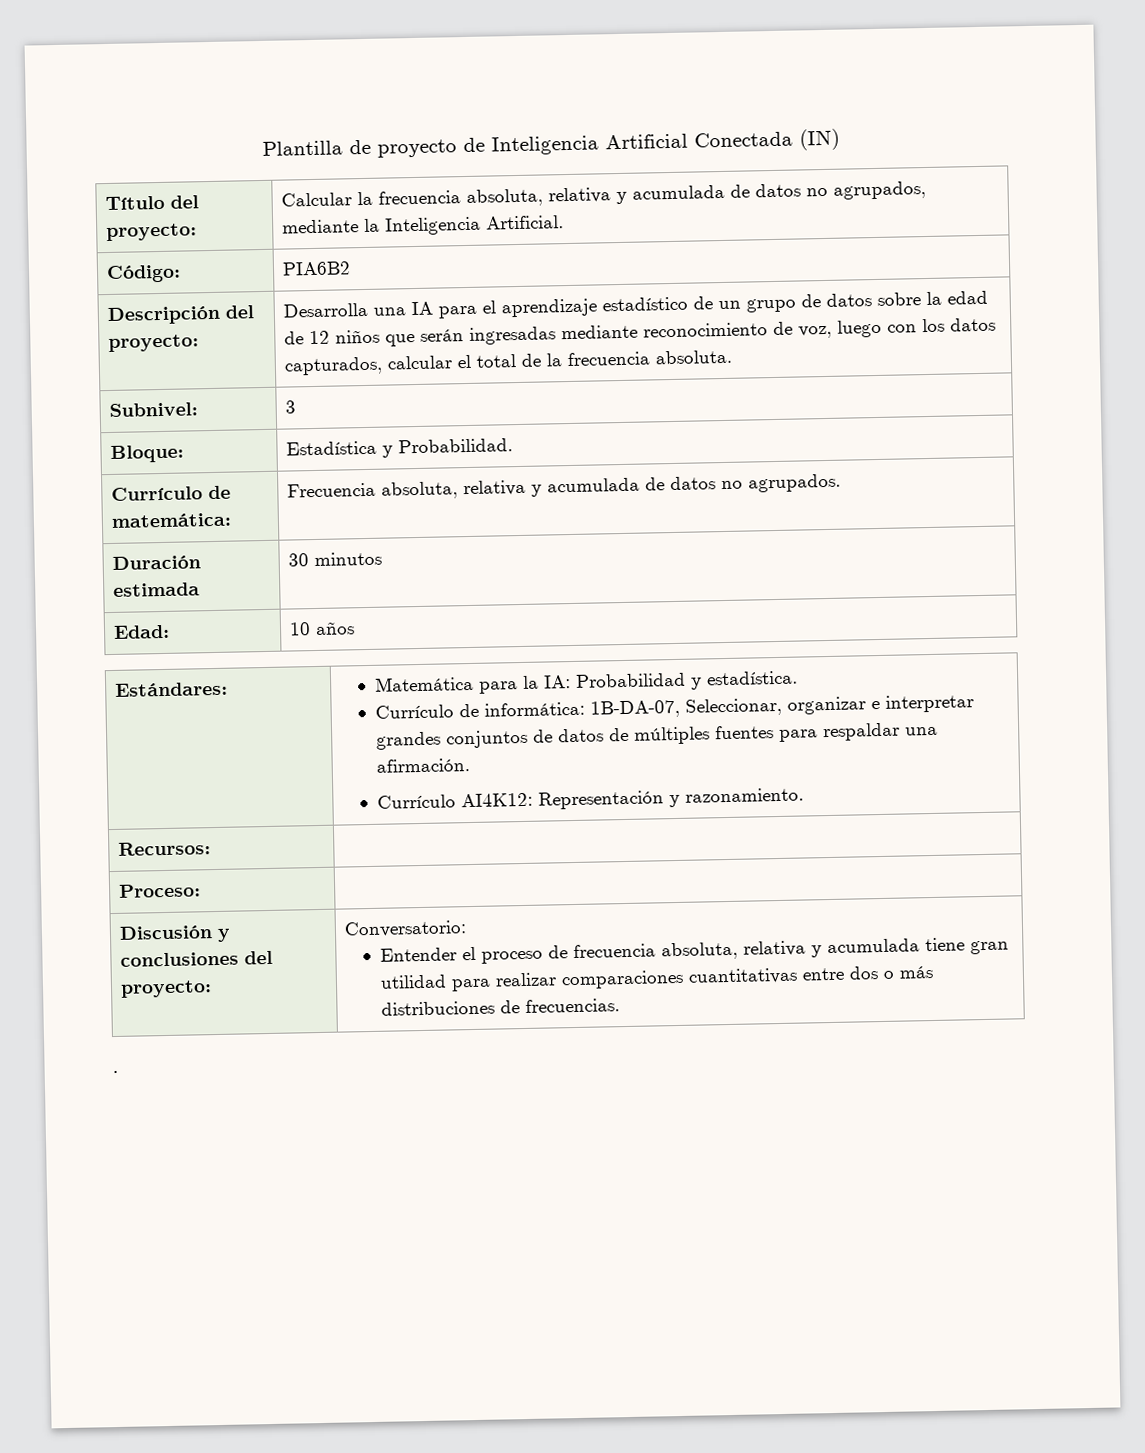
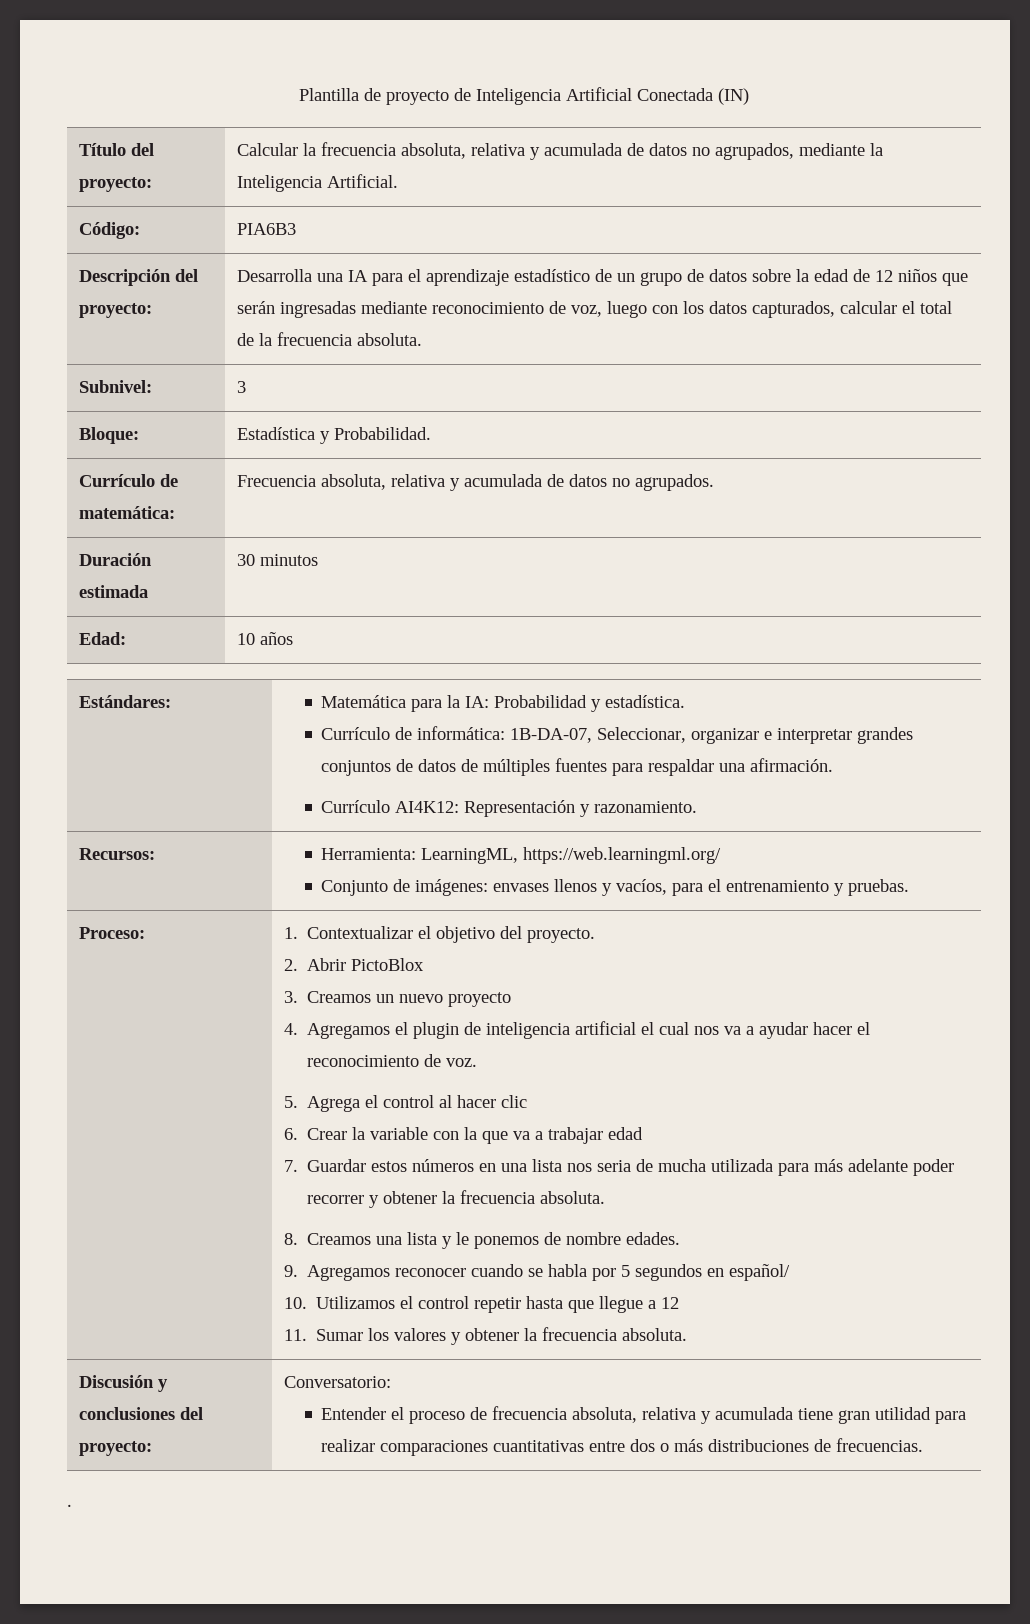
- Código: | PIA6B2
+ Código: | PIA6B3
- Recursos: |
- Proceso: |
+ Recursos: | Herramienta: LearningML, https://web.learningml.org/
+ Conjunto de imágenes: envases llenos y vacíos, para el entrenamiento y pruebas.
+ Proceso: | 1. Contextualizar el objetivo del proyecto.
+ 2. Abrir PictoBlox
+ 3. Creamos un nuevo proyecto
+ 4. Agregamos el plugin de inteligencia artificial el cual nos va a ayudar hacer el reconocimiento de voz.
+ 5. Agrega el control al hacer clic
+ 6. Crear la variable con la que va a trabajar edad
+ 7. Guardar estos números en una lista nos seria de mucha utilizada para más adelante poder recorrer y obtener la frecuencia absoluta.
+ 8. Creamos una lista y le ponemos de nombre edades.
+ 9. Agregamos reconocer cuando se habla por 5 segundos en español/
+ 10. Utilizamos el control repetir hasta que llegue a 12
+ 11. Sumar los valores y obtener la frecuencia absoluta.

